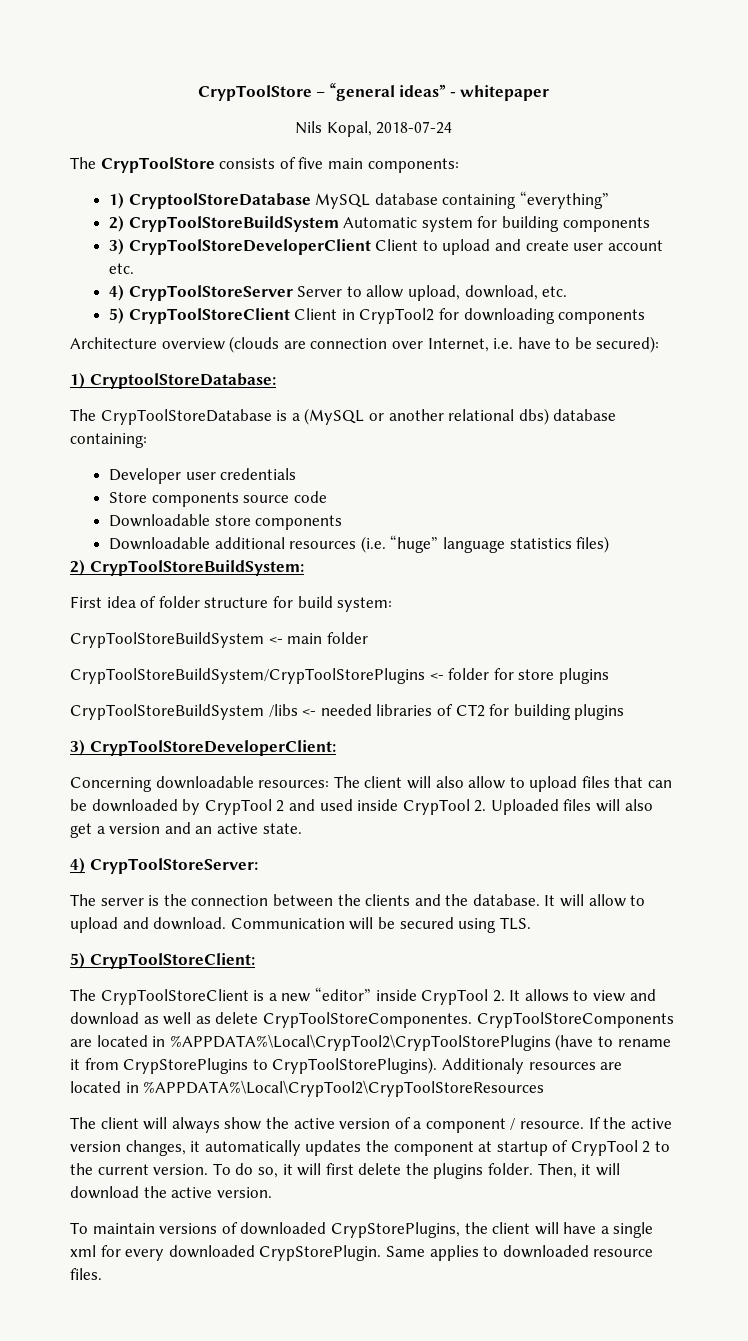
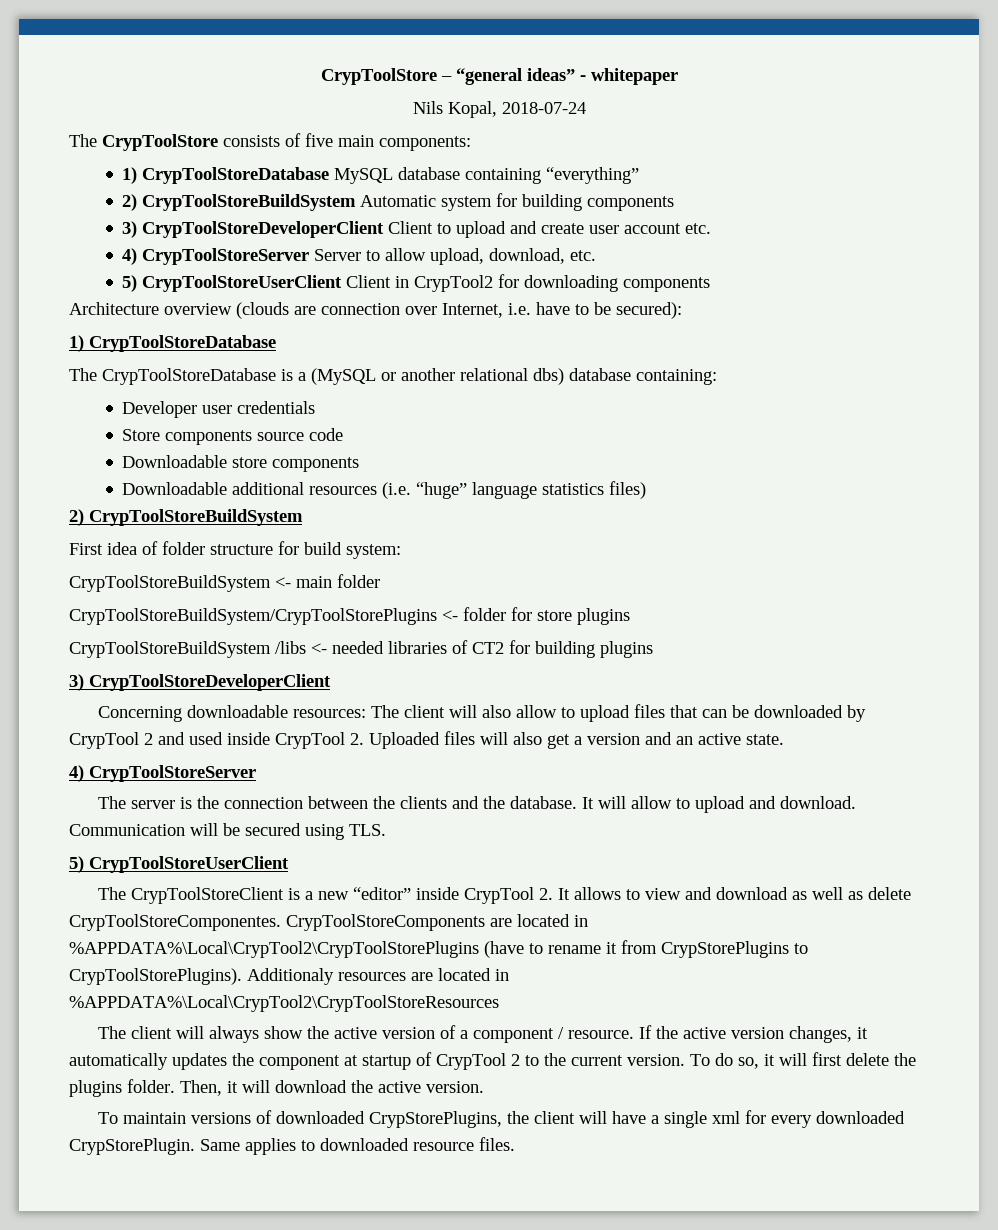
- 1) CryptoolStoreDatabase MySQL database containing “everything”
+ 1) CrypToolStoreDatabase MySQL database containing “everything”
- 5) CrypToolStoreClient Client in CrypTool2 for downloading components
+ 5) CrypToolStoreUserClient Client in CrypTool2 for downloading components
  Architecture overview (clouds are connection over Internet, i.e. have to be secured):
- 1) CryptoolStoreDatabase:
+ 1) CrypToolStoreDatabase
  Downloadable additional resources (i.e. “huge” language statistics files)
- 2) CrypToolStoreBuildSystem:
+ 2) CrypToolStoreBuildSystem
  CrypToolStoreBuildSystem /libs <- needed libraries of CT2 for building plugins
- 3) CrypToolStoreDeveloperClient:
+ 3) CrypToolStoreDeveloperClient
  Concerning downloadable resources: The client will also allow to upload files that can be downloaded by CrypTool 2 and used inside CrypTool 2. Uploaded files will also get a version and an active state.
- 4) CrypToolStoreServer:
+ 4) CrypToolStoreServer
  Communication will be secured using TLS.
- 5) CrypToolStoreClient:
+ 5) CrypToolStoreUserClient

